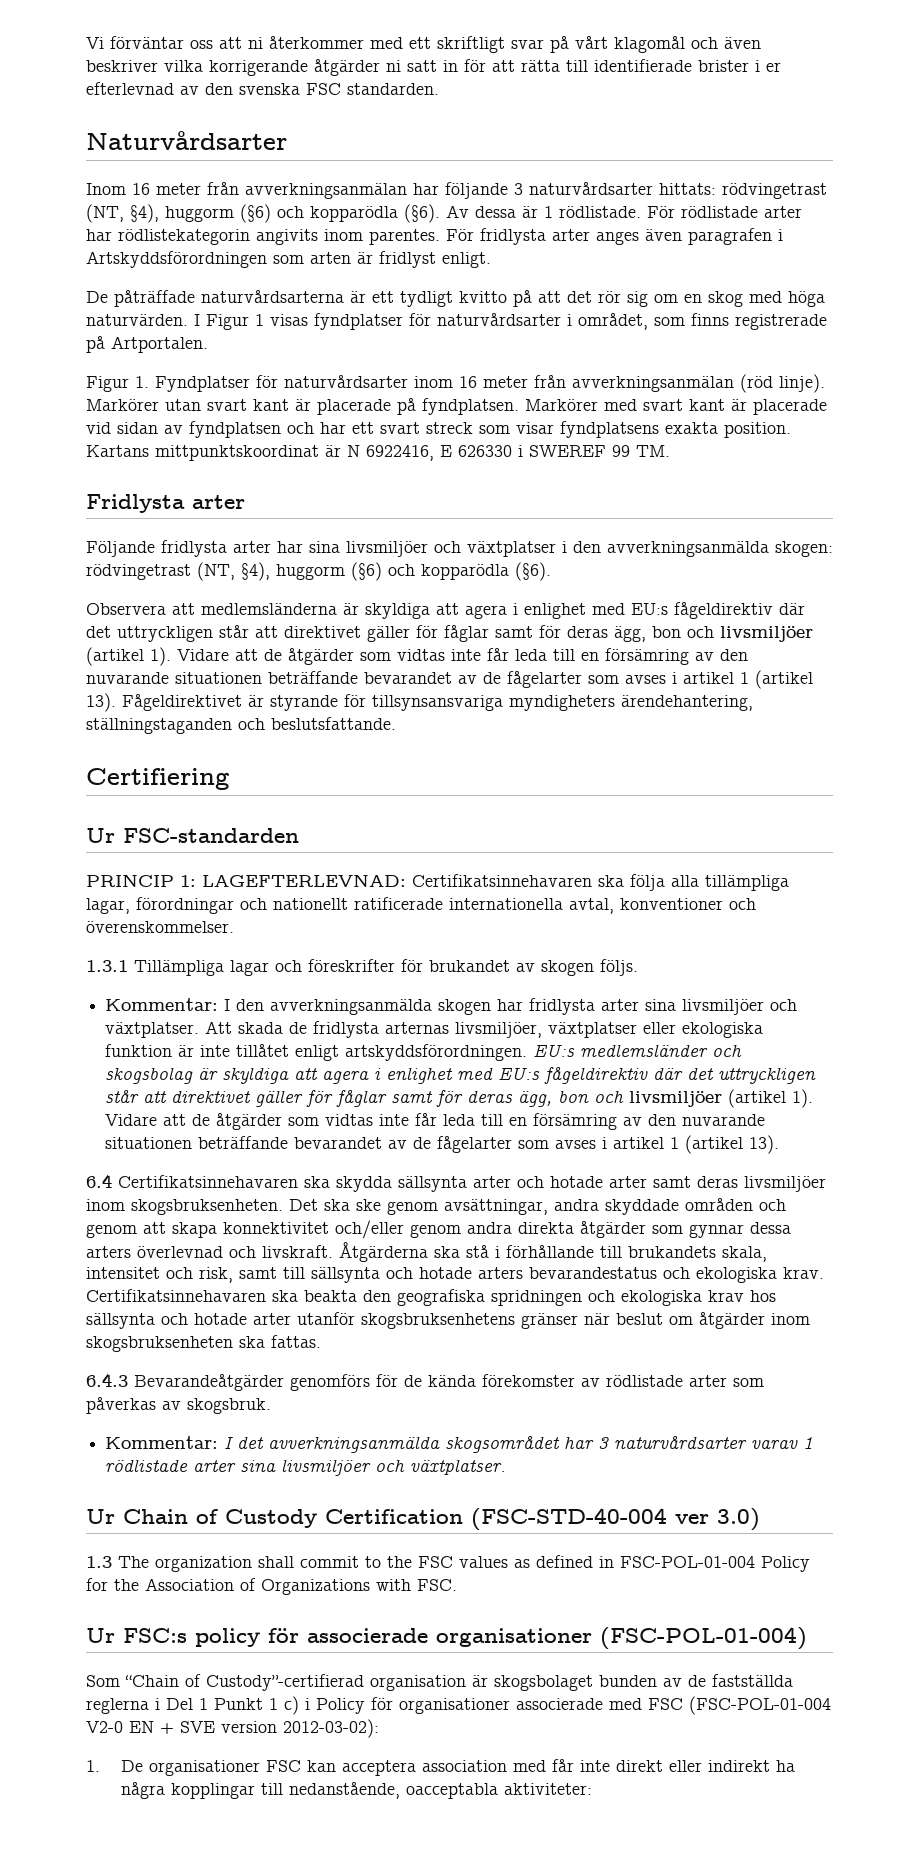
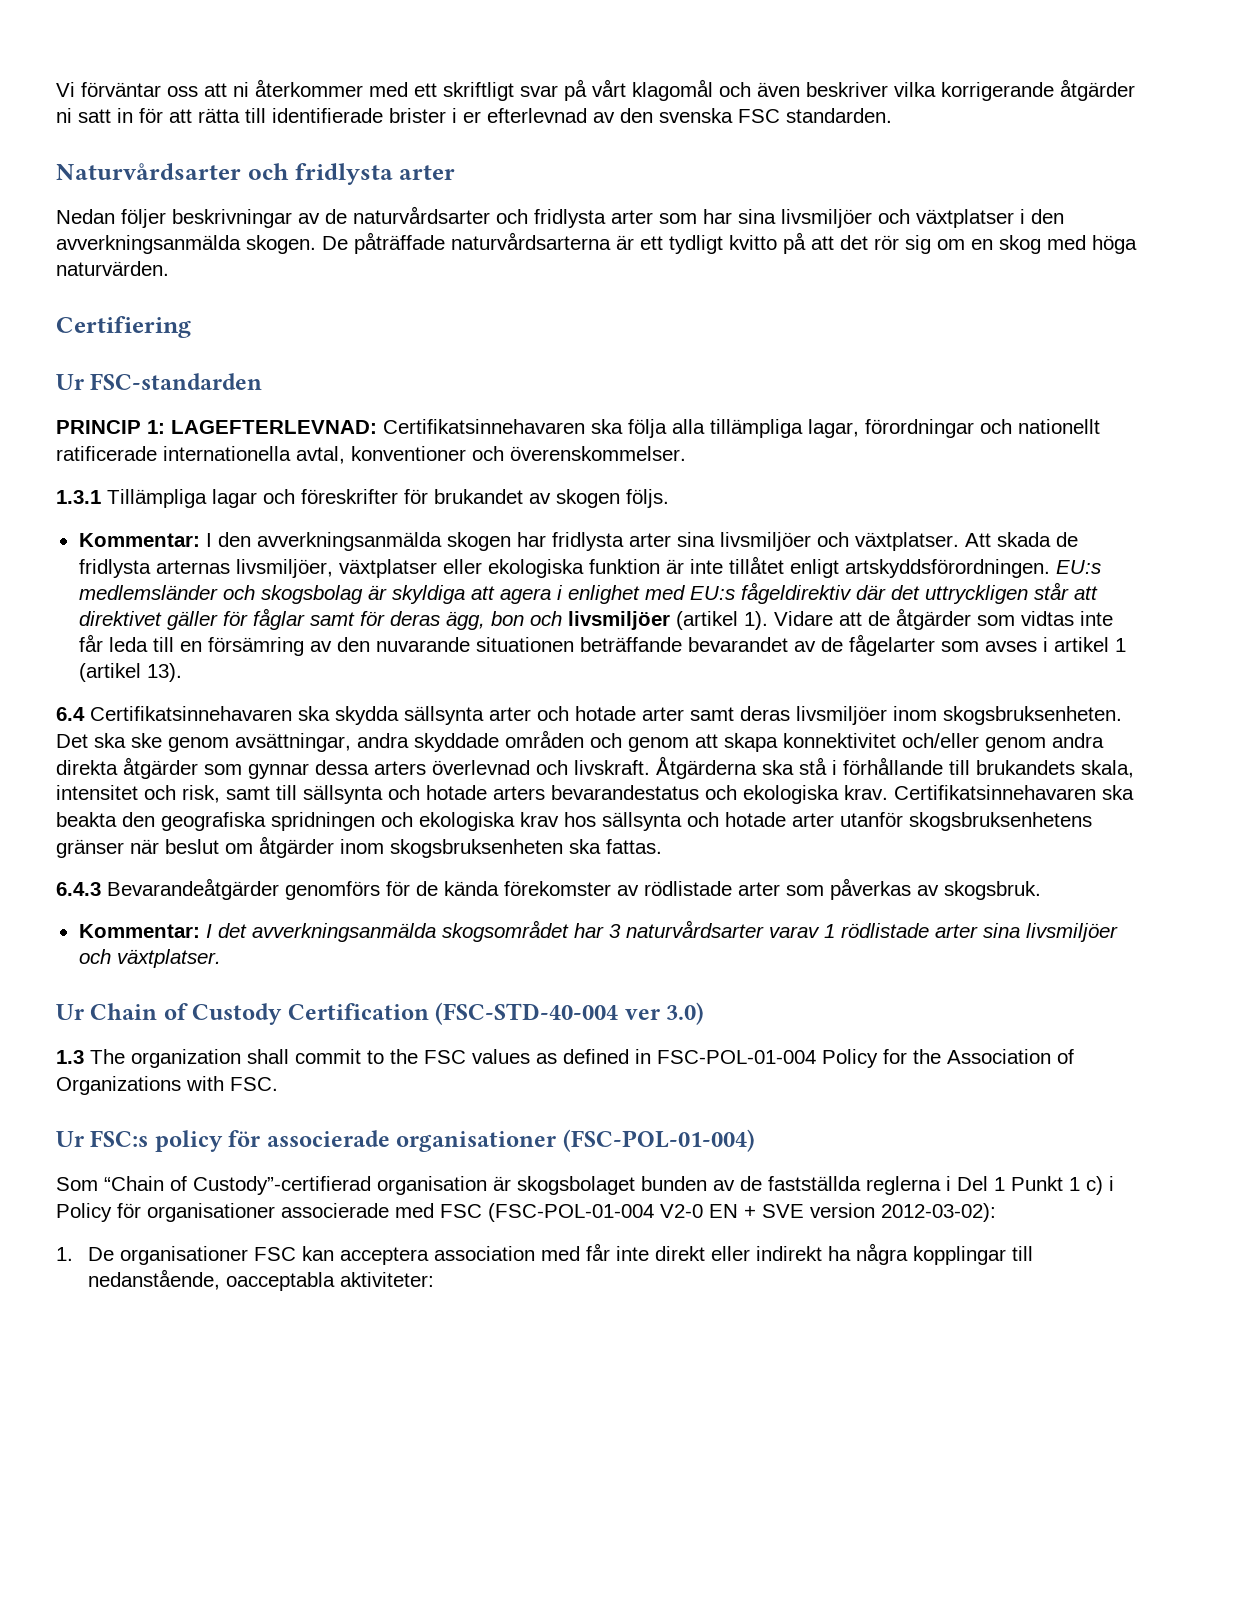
- Naturvårdsarter
- Inom 16 meter från avverkningsanmälan har följande 3 naturvårdsarter hittats: rödvingetrast (NT, §4), huggorm (§6) och kopparödla (§6). Av dessa är 1 rödlistade. För rödlistade arter har rödlistekategorin angivits inom parentes. För fridlysta arter anges även paragrafen i Artskyddsförordningen som arten är fridlyst enligt.
- De påträffade naturvårdsarterna är ett tydligt kvitto på att det rör sig om en skog med höga naturvärden. I Figur 1 visas fyndplatser för naturvårdsarter i området, som finns registrerade på Artportalen.
- Figur 1. Fyndplatser för naturvårdsarter inom 16 meter från avverkningsanmälan (röd linje). Markörer utan svart kant är placerade på fyndplatsen. Markörer med svart kant är placerade vid sidan av fyndplatsen och har ett svart streck som visar fyndplatsens exakta position. Kartans mittpunktskoordinat är N 6922416, E 626330 i SWEREF 99 TM.
- Fridlysta arter
- Följande fridlysta arter har sina livsmiljöer och växtplatser i den avverkningsanmälda skogen: rödvingetrast (NT, §4), huggorm (§6) och kopparödla (§6).
- Observera att medlemsländerna är skyldiga att agera i enlighet med EU:s fågeldirektiv där det uttryckligen står att direktivet gäller för fåglar samt för deras ägg, bon och livsmiljöer (artikel 1). Vidare att de åtgärder som vidtas inte får leda till en försämring av den nuvarande situationen beträffande bevarandet av de fågelarter som avses i artikel 1 (artikel 13). Fågeldirektivet är styrande för tillsynsansvariga myndigheters ärendehantering, ställningstaganden och beslutsfattande.
+ Naturvårdsarter och fridlysta arter
+ Nedan följer beskrivningar av de naturvårdsarter och fridlysta arter som har sina livsmiljöer och växtplatser i den avverkningsanmälda skogen. De påträffade naturvårdsarterna är ett tydligt kvitto på att det rör sig om en skog med höga naturvärden.

